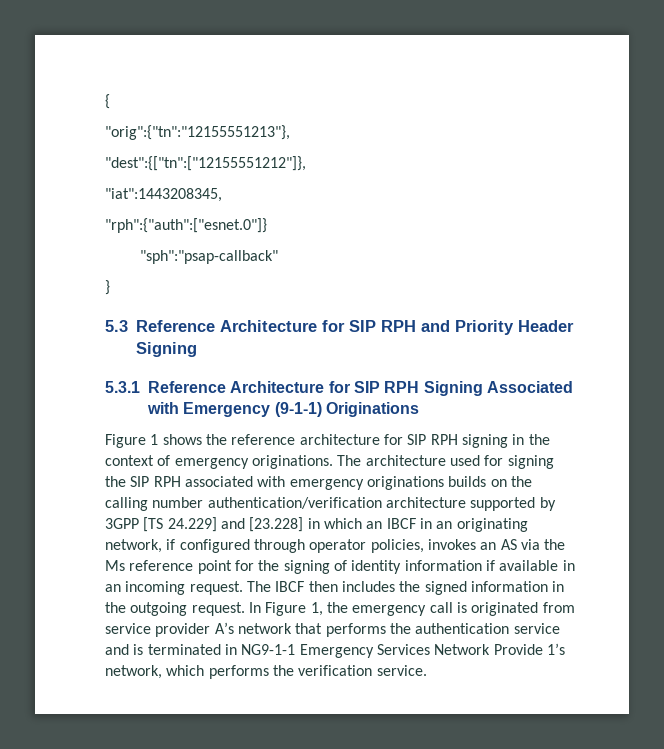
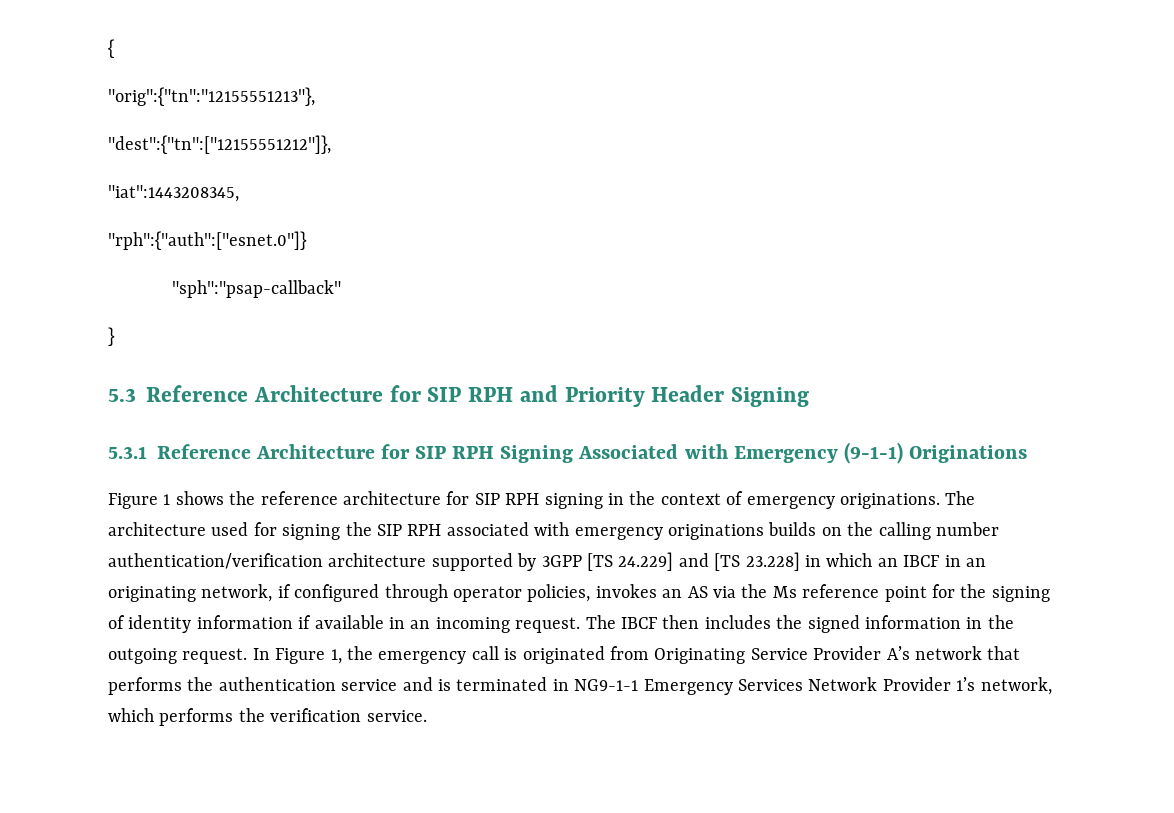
- "dest":{["tn":["12155551212"]},
+ "dest":{"tn":["12155551212"]},
- The architecture used for signing the SIP RPH associated with emergency originations builds on the calling number authentication/verification architecture supported by 3GPP [TS 24.229] and [23.228] in which an IBCF in an originating network, if configured through operator policies, invokes an AS via the Ms reference point for the signing of identity information if available in an incoming request.
+ The architecture used for signing the SIP RPH associated with emergency originations builds on the calling number authentication/verification architecture supported by 3GPP [TS 24.229] and [TS 23.228] in which an IBCF in an originating network, if configured through operator policies, invokes an AS via the Ms reference point for the signing of identity information if available in an incoming request.
- In Figure 1, the emergency call is originated from service provider A’s network that performs the authentication service and is terminated in NG9-1-1 Emergency Services Network Provide 1’s network, which performs the verification service.
+ In Figure 1, the emergency call is originated from Originating Service Provider A’s network that performs the authentication service and is terminated in NG9-1-1 Emergency Services Network Provider 1’s network, which performs the verification service.

